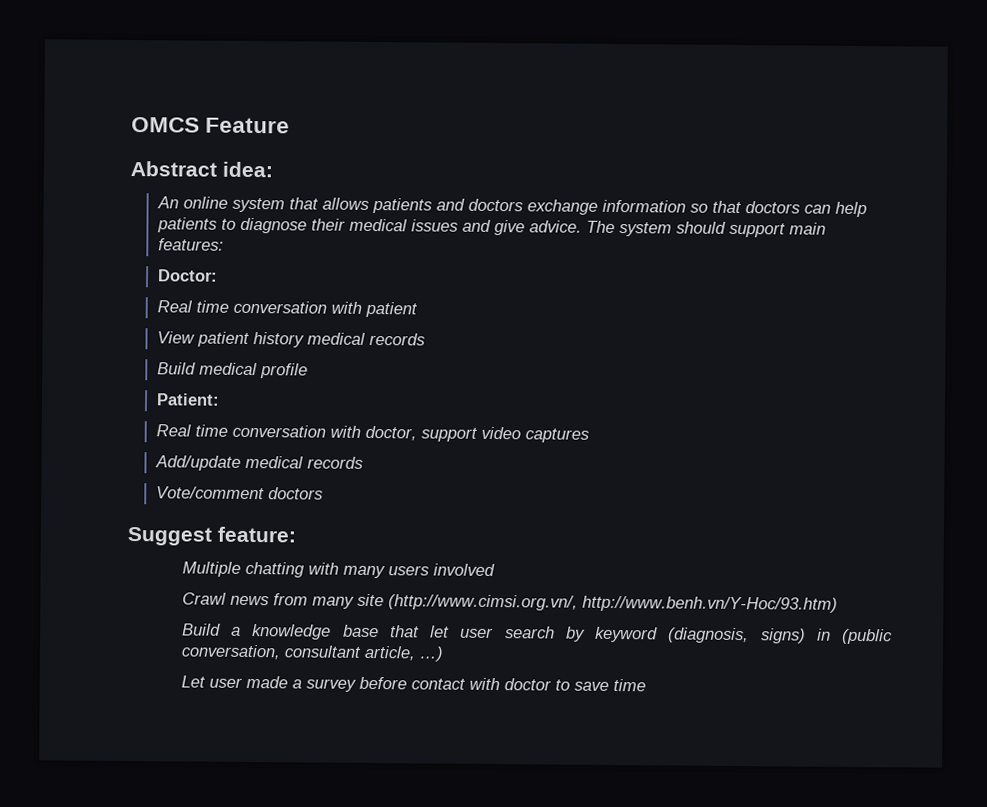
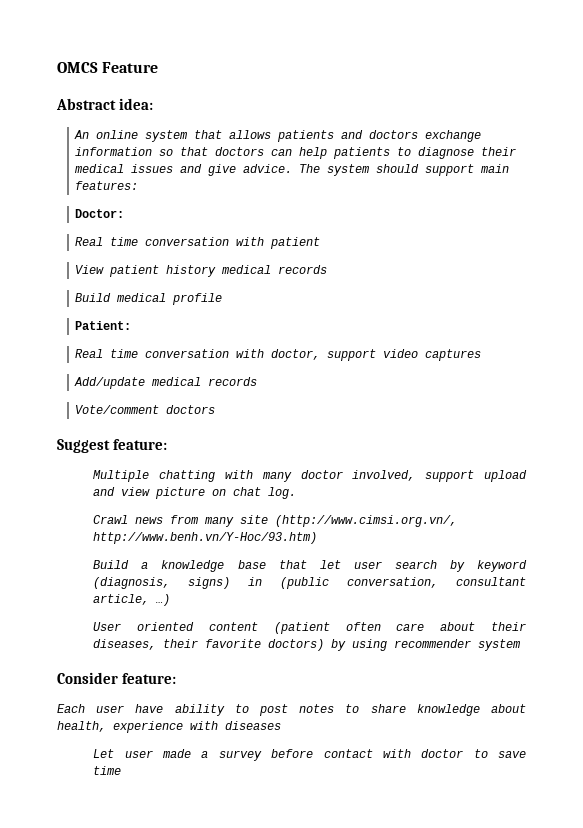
- Multiple chatting with many users involved
+ Multiple chatting with many doctor involved, support upload and view picture on chat log.
+ User oriented content (patient often care about their diseases, their favorite doctors) by using recommender system
+ Consider feature:
+ Each user have ability to post notes to share knowledge about health, experience with diseases

